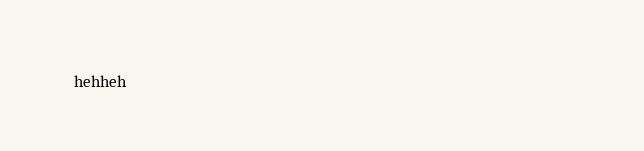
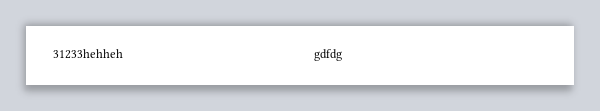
- hehheh
+ 31233hehheh
+ gdfdg

